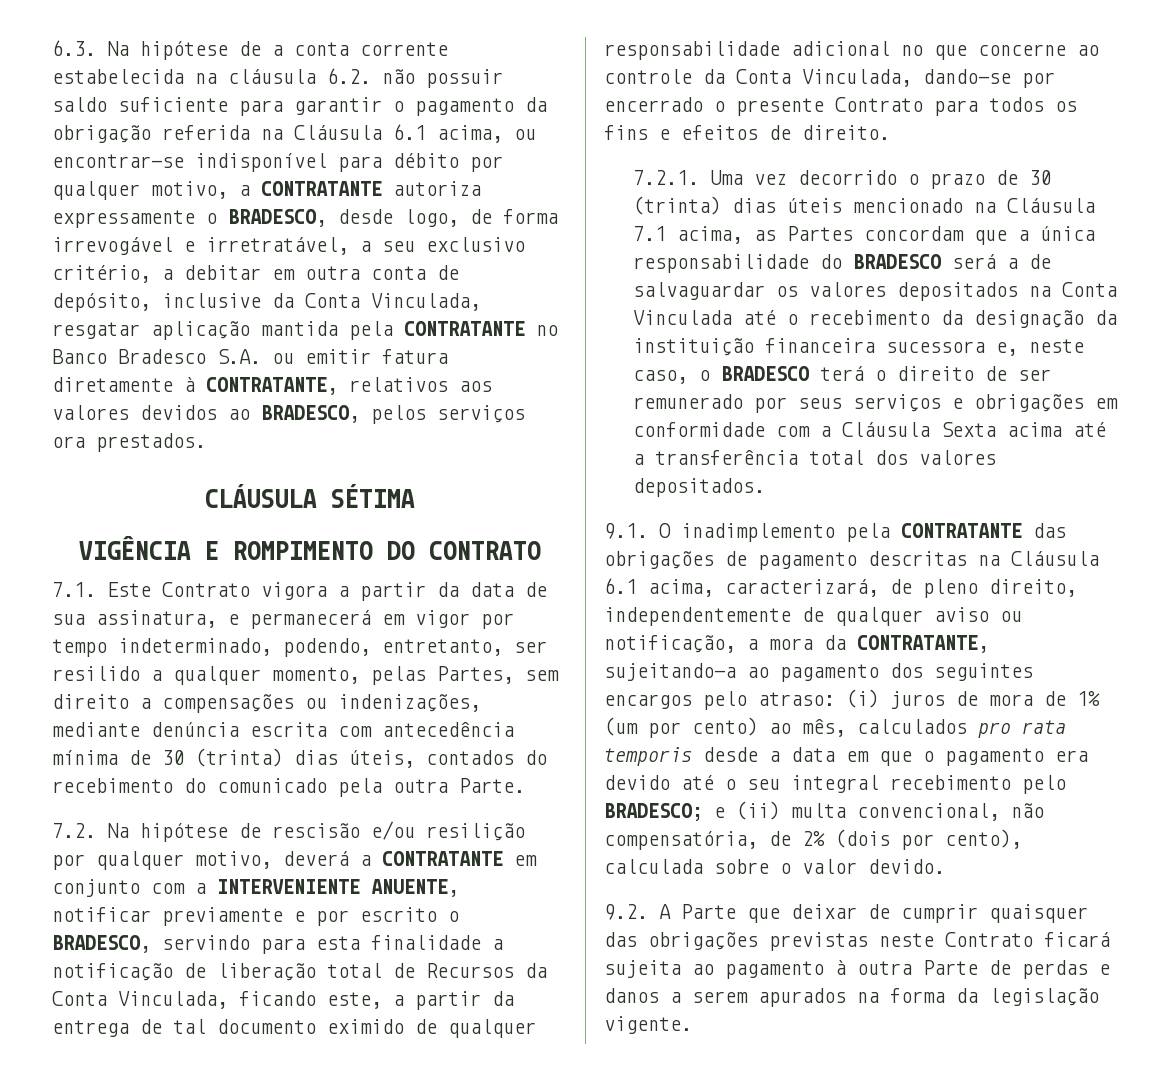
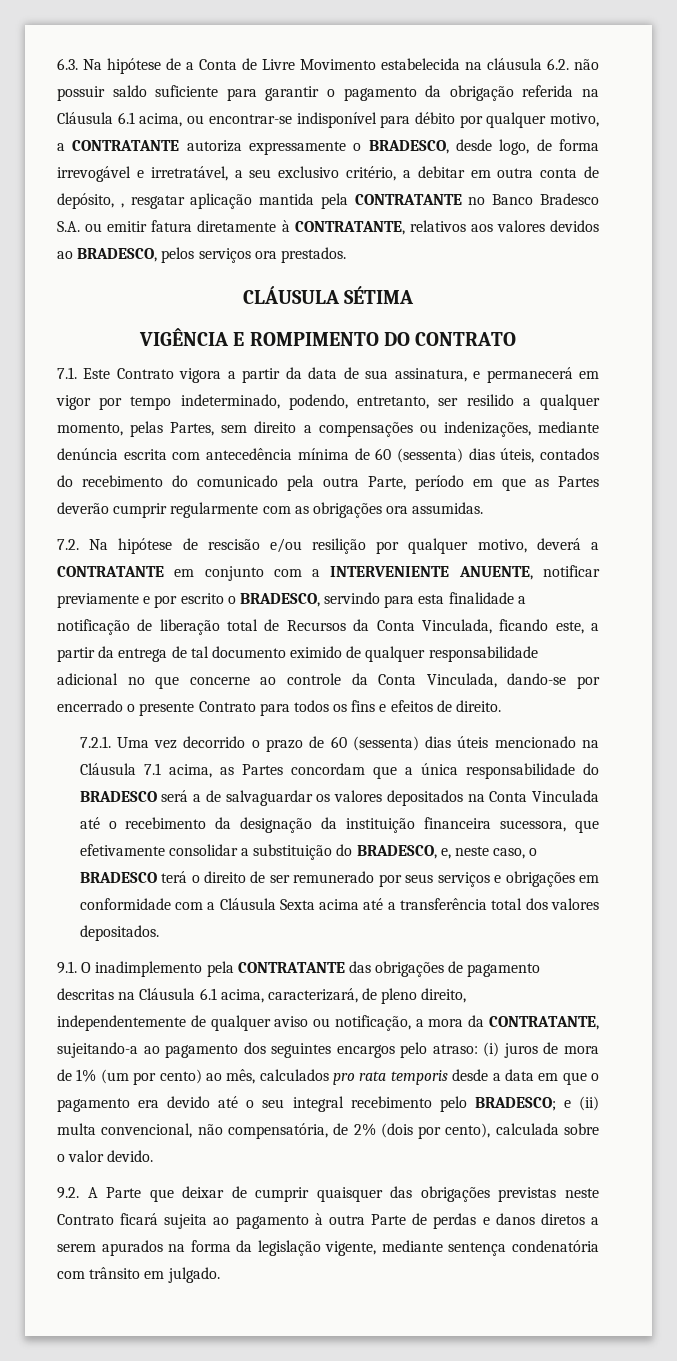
- 6.3. Na hipótese de a conta corrente estabelecida na cláusula 6.2. não possuir saldo suficiente para garantir o pagamento da obrigação referida na Cláusula 6.1 acima, ou encontrar-se indisponível para débito por qualquer motivo, a CONTRATANTE autoriza expressamente o BRADESCO, desde logo, de forma irrevogável e irretratável, a seu exclusivo critério, a debitar em outra conta de depósito, inclusive da Conta Vinculada, resgatar aplicação mantida pela CONTRATANTE no Banco Bradesco S.A. ou emitir fatura diretamente à CONTRATANTE, relativos aos valores devidos ao BRADESCO, pelos serviços ora prestados.
+ 6.3. Na hipótese de a Conta de Livre Movimento estabelecida na cláusula 6.2. não possuir saldo suficiente para garantir o pagamento da obrigação referida na Cláusula 6.1 acima, ou encontrar-se indisponível para débito por qualquer motivo, a CONTRATANTE autoriza expressamente o BRADESCO, desde logo, de forma irrevogável e irretratável, a seu exclusivo critério, a debitar em outra conta de depósito, , resgatar aplicação mantida pela CONTRATANTE no Banco Bradesco S.A. ou emitir fatura diretamente à CONTRATANTE, relativos aos valores devidos ao BRADESCO, pelos serviços ora prestados.
- 7.1. Este Contrato vigora a partir da data de sua assinatura, e permanecerá em vigor por tempo indeterminado, podendo, entretanto, ser resilido a qualquer momento, pelas Partes, sem direito a compensações ou indenizações, mediante denúncia escrita com antecedência mínima de 30 (trinta) dias úteis, contados do recebimento do comunicado pela outra Parte.
+ 7.1. Este Contrato vigora a partir da data de sua assinatura, e permanecerá em vigor por tempo indeterminado, podendo, entretanto, ser resilido a qualquer momento, pelas Partes, sem direito a compensações ou indenizações, mediante denúncia escrita com antecedência mínima de 60 (sessenta) dias úteis, contados do recebimento do comunicado pela outra Parte, período em que as Partes deverão cumprir regularmente com as obrigações ora assumidas.
- 7.2.1. Uma vez decorrido o prazo de 30 (trinta) dias úteis mencionado na Cláusula 7.1 acima, as Partes concordam que a única responsabilidade do BRADESCO será a de salvaguardar os valores depositados na Conta Vinculada até o recebimento da designação da instituição financeira sucessora e, neste caso, o BRADESCO terá o direito de ser remunerado por seus serviços e obrigações em conformidade com a Cláusula Sexta acima até a transferência total dos valores depositados.
+ 7.2.1. Uma vez decorrido o prazo de 60 (sessenta) dias úteis mencionado na Cláusula 7.1 acima, as Partes concordam que a única responsabilidade do BRADESCO será a de salvaguardar os valores depositados na Conta Vinculada até o recebimento da designação da instituição financeira sucessora, que efetivamente consolidar a substituição do BRADESCO, e, neste caso, o BRADESCO terá o direito de ser remunerado por seus serviços e obrigações em conformidade com a Cláusula Sexta acima até a transferência total dos valores depositados.
- 9.2. A Parte que deixar de cumprir quaisquer das obrigações previstas neste Contrato ficará sujeita ao pagamento à outra Parte de perdas e danos a serem apurados na forma da legislação vigente.
+ 9.2. A Parte que deixar de cumprir quaisquer das obrigações previstas neste Contrato ficará sujeita ao pagamento à outra Parte de perdas e danos diretos a serem apurados na forma da legislação vigente, mediante sentença condenatória com trânsito em julgado.

